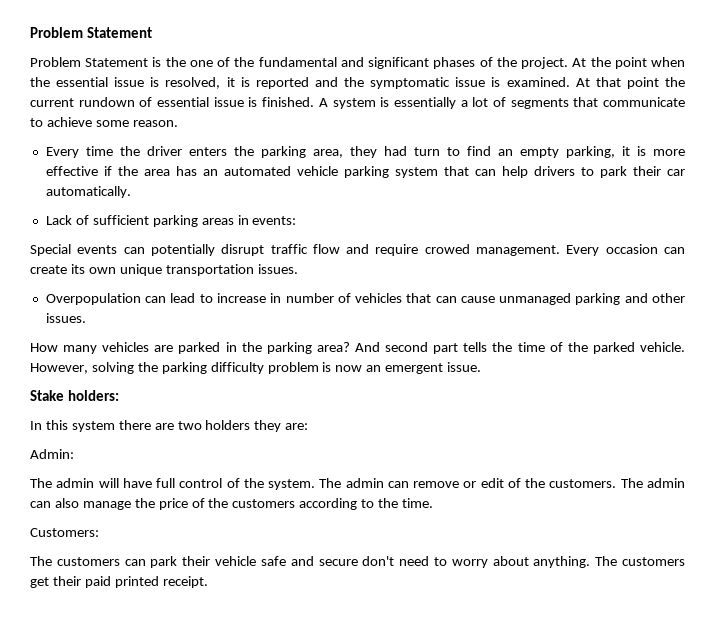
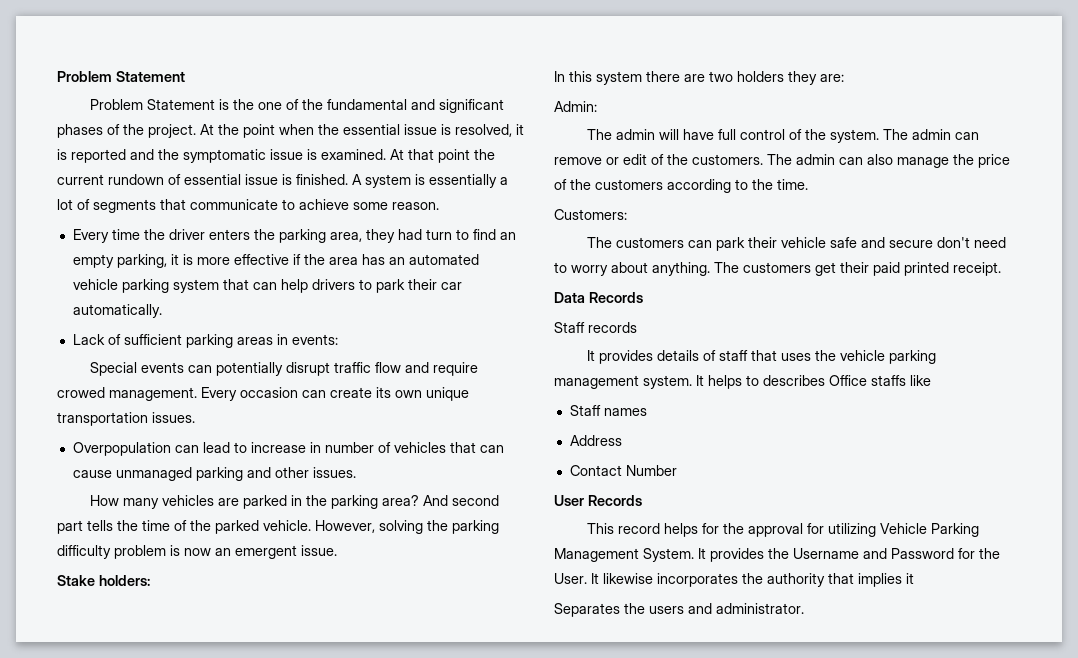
+ Data Records
+ Staff records
+ It provides details of staff that uses the vehicle parking management system. It helps to describes Office staffs like
+ Staff names
+ Address
+ Contact Number
+ User Records
+ This record helps for the approval for utilizing Vehicle Parking Management System. It provides the Username and Password for the User. It likewise incorporates the authority that implies it
+ Separates the users and administrator.

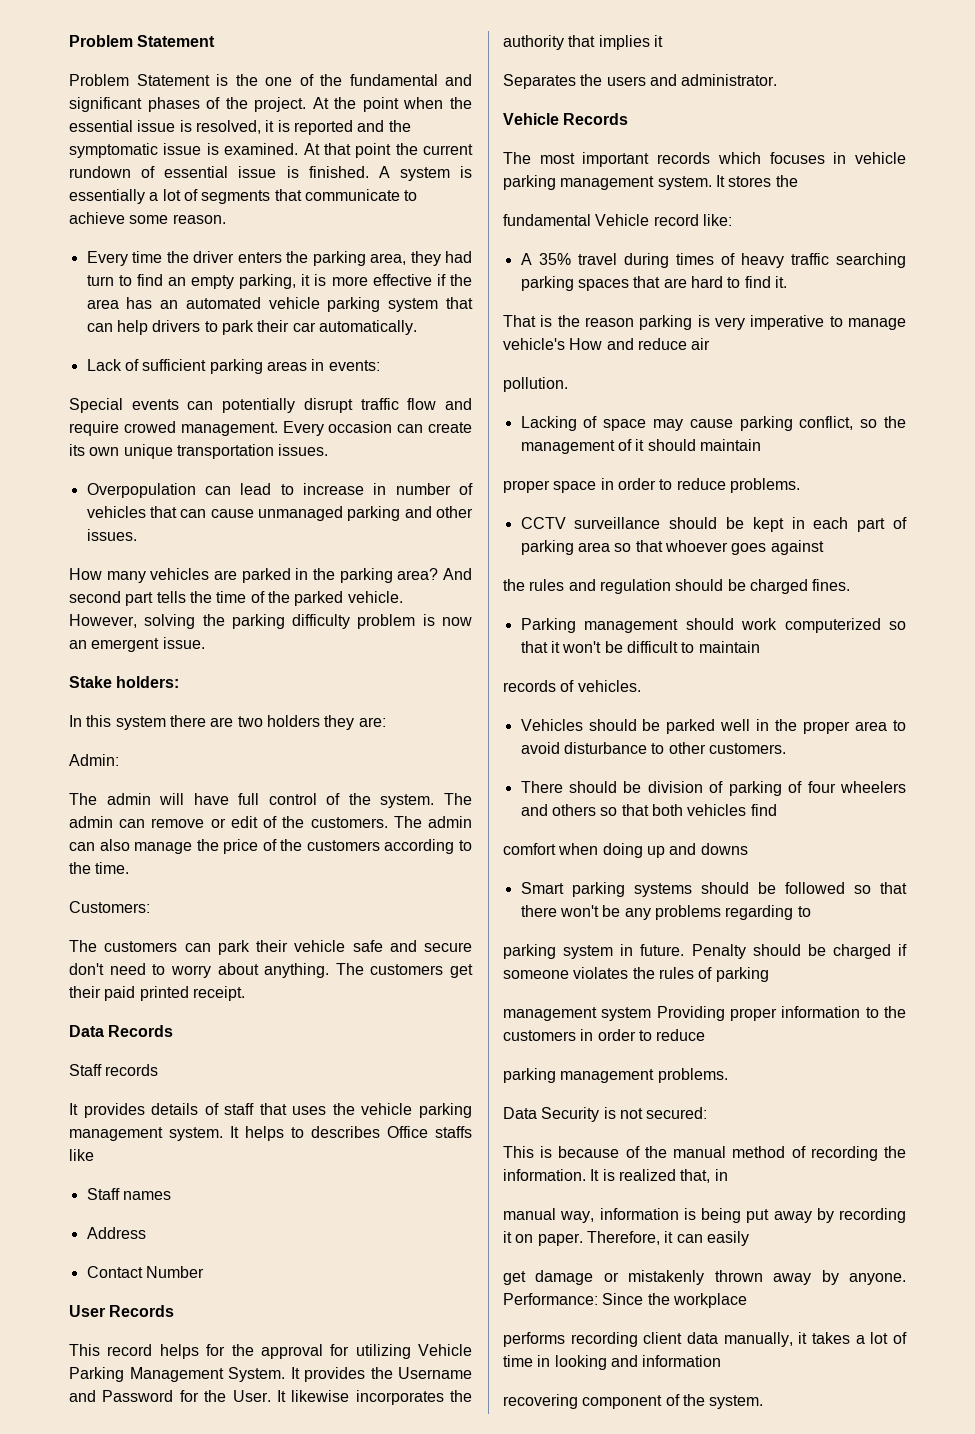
+ Vehicle Records
+ The most important records which focuses in vehicle parking management system. It stores the
+ fundamental Vehicle record like:
+ A 35% travel during times of heavy traffic searching parking spaces that are hard to find it.
+ That is the reason parking is very imperative to manage vehicle's How and reduce air
+ pollution.
+ Lacking of space may cause parking conflict, so the management of it should maintain
+ proper space in order to reduce problems.
+ CCTV surveillance should be kept in each part of parking area so that whoever goes against
+ the rules and regulation should be charged fines.
+ Parking management should work computerized so that it won't be difficult to maintain
+ records of vehicles.
+ Vehicles should be parked well in the proper area to avoid disturbance to other customers.
+ There should be division of parking of four wheelers and others so that both vehicles find
+ comfort when doing up and downs
+ Smart parking systems should be followed so that there won't be any problems regarding to
+ parking system in future. Penalty should be charged if someone violates the rules of parking
+ management system Providing proper information to the customers in order to reduce
+ parking management problems.
+ Data Security is not secured:
+ This is because of the manual method of recording the information. It is realized that, in
+ manual way, information is being put away by recording it on paper. Therefore, it can easily
+ get damage or mistakenly thrown away by anyone. Performance: Since the workplace
+ performs recording client data manually, it takes a lot of time in looking and information
+ recovering component of the system.

